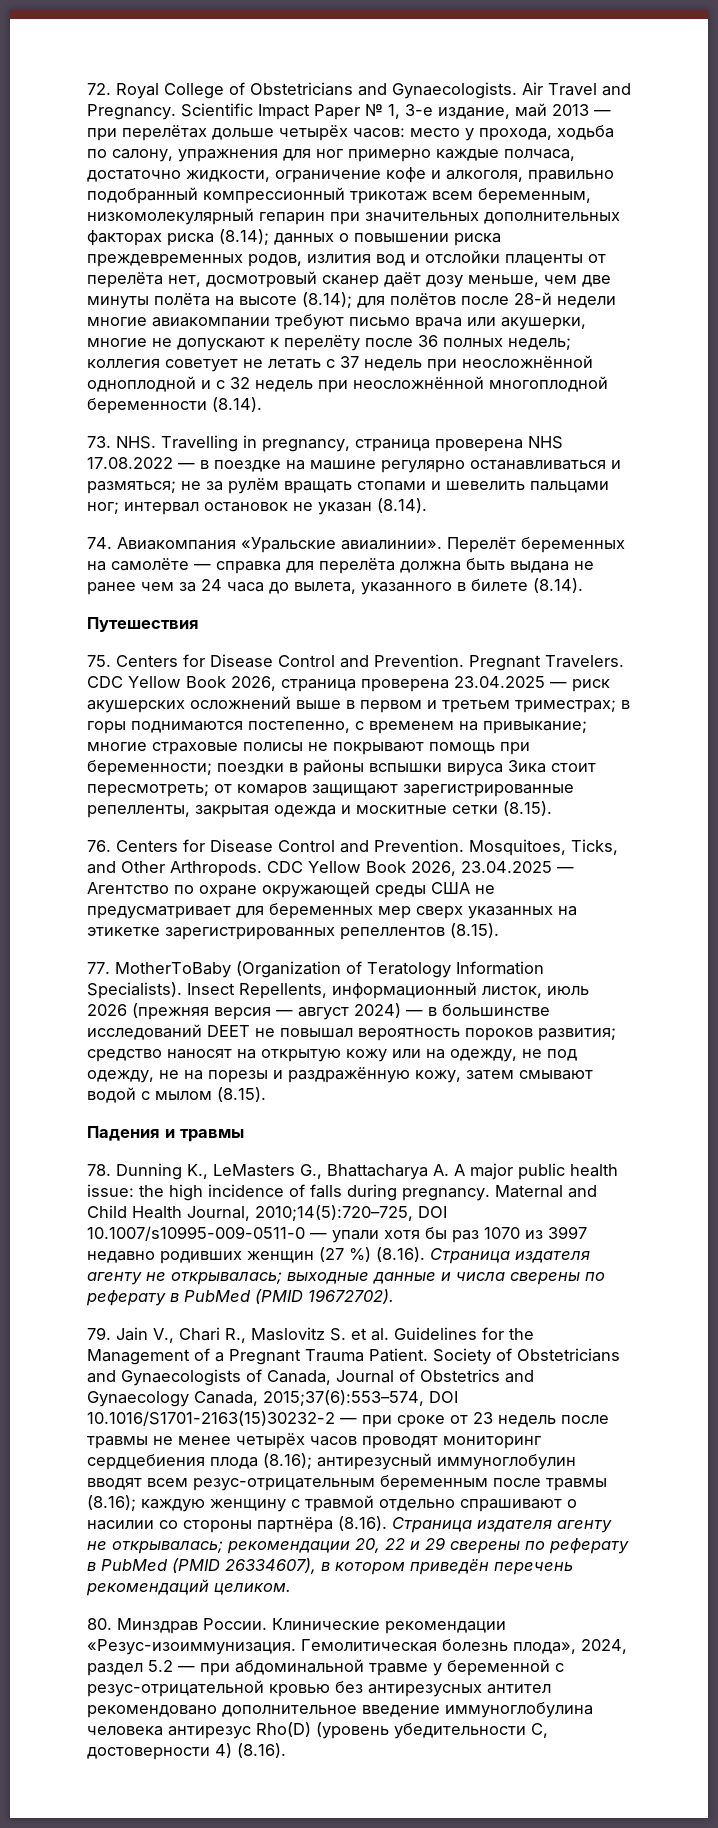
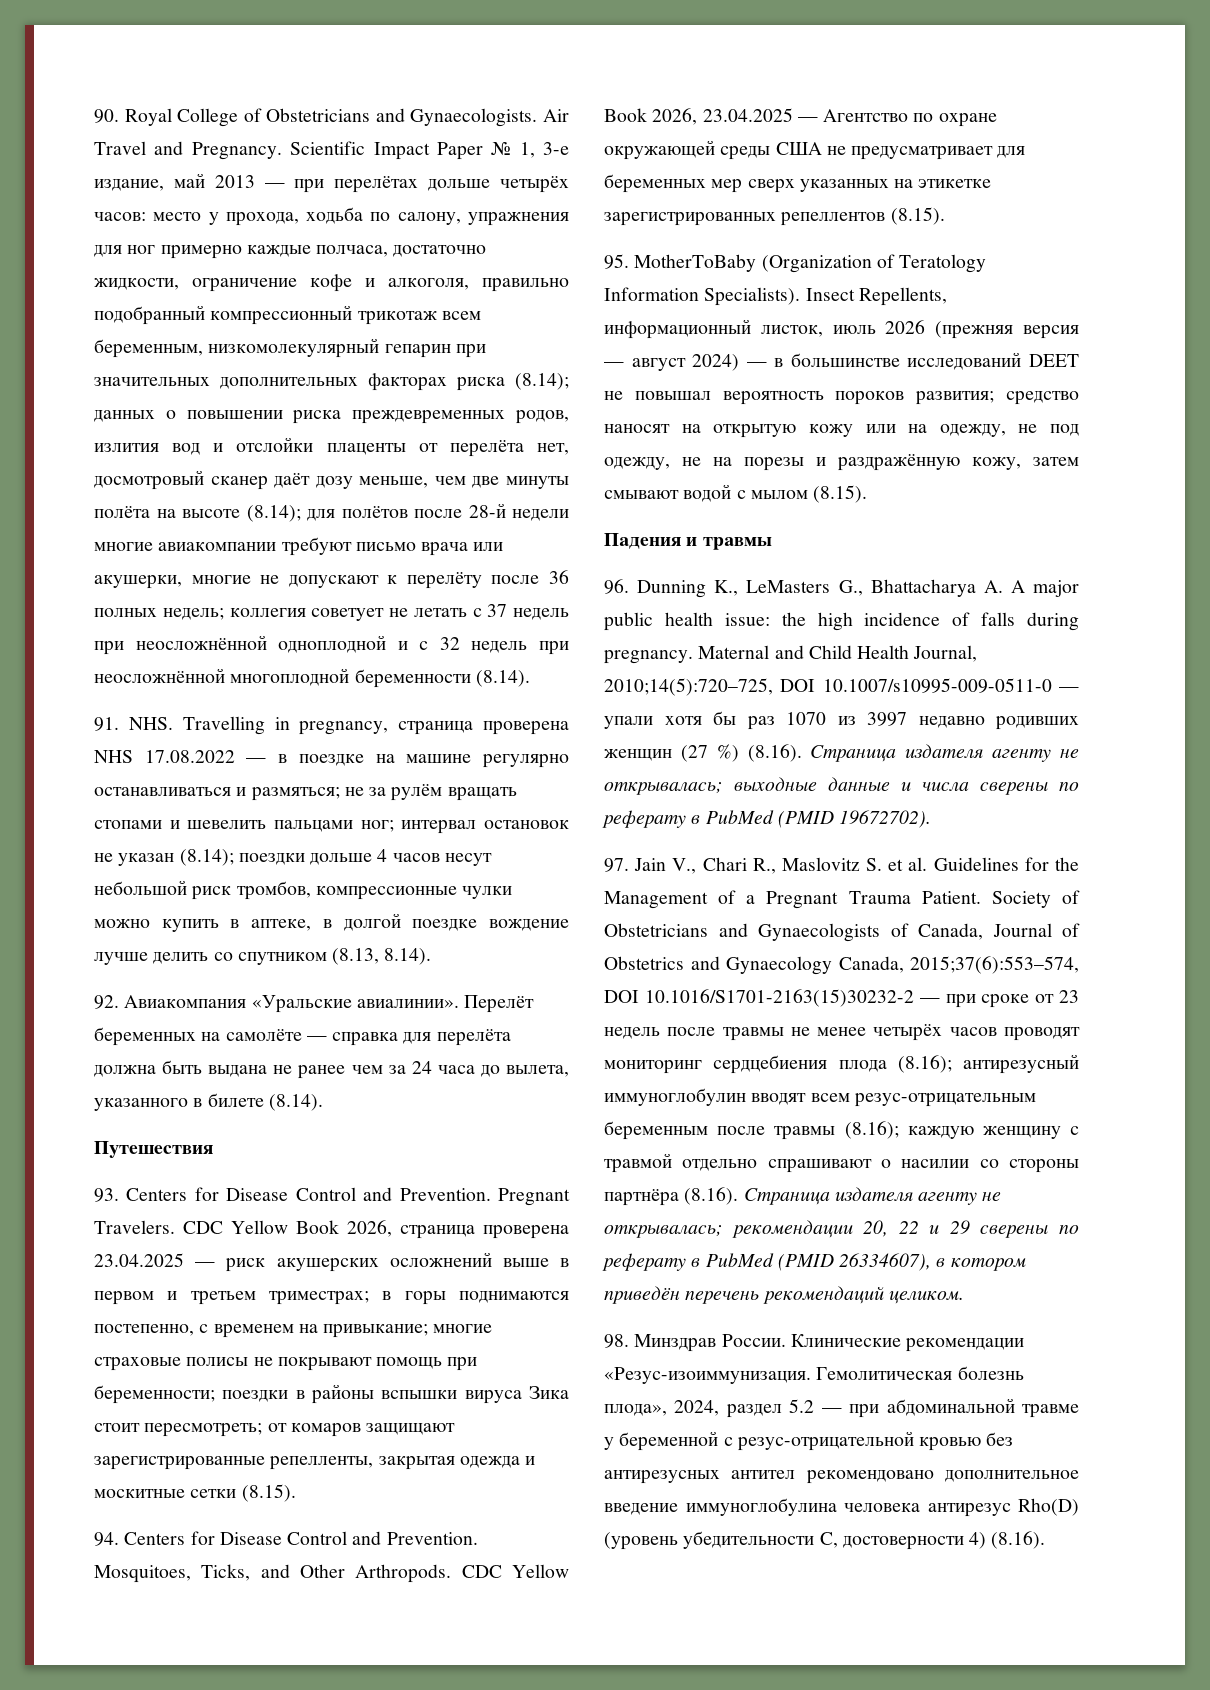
- 72. Royal College of Obstetricians and Gynaecologists.
+ 90. Royal College of Obstetricians and Gynaecologists.
- 73. NHS. Travelling in pregnancy, страница проверена NHS 17.08.2022 — в поездке на машине регулярно останавливаться и размяться; не за рулём вращать стопами и шевелить пальцами ног; интервал остановок не указан (8.14).
- 74. Авиакомпания «Уральские авиалинии».
+ 91. NHS. Travelling in pregnancy, страница проверена NHS 17.08.2022 — в поездке на машине регулярно останавливаться и размяться; не за рулём вращать стопами и шевелить пальцами ног; интервал остановок не указан (8.14); поездки дольше 4 часов несут небольшой риск тромбов, компрессионные чулки можно купить в аптеке, в долгой поездке вождение лучше делить со спутником (8.13, 8.14).
+ 92. Авиакомпания «Уральские авиалинии».
- 75. Centers for Disease Control and Prevention.
+ 93. Centers for Disease Control and Prevention.
- 76. Centers for Disease Control and Prevention.
+ 94. Centers for Disease Control and Prevention.
- 77. MotherToBaby (Organization of Teratology Information Specialists).
+ 95. MotherToBaby (Organization of Teratology Information Specialists).
- 78. Dunning K., LeMasters G., Bhattacharya A. A major public health issue: the high incidence of falls during pregnancy.
+ 96. Dunning K., LeMasters G., Bhattacharya A. A major public health issue: the high incidence of falls during pregnancy.
- 79. Jain V., Chari R., Maslovitz S. et al. Guidelines for the Management of a Pregnant Trauma Patient.
+ 97. Jain V., Chari R., Maslovitz S. et al. Guidelines for the Management of a Pregnant Trauma Patient.
- 80. Минздрав России.
+ 98. Минздрав России.

